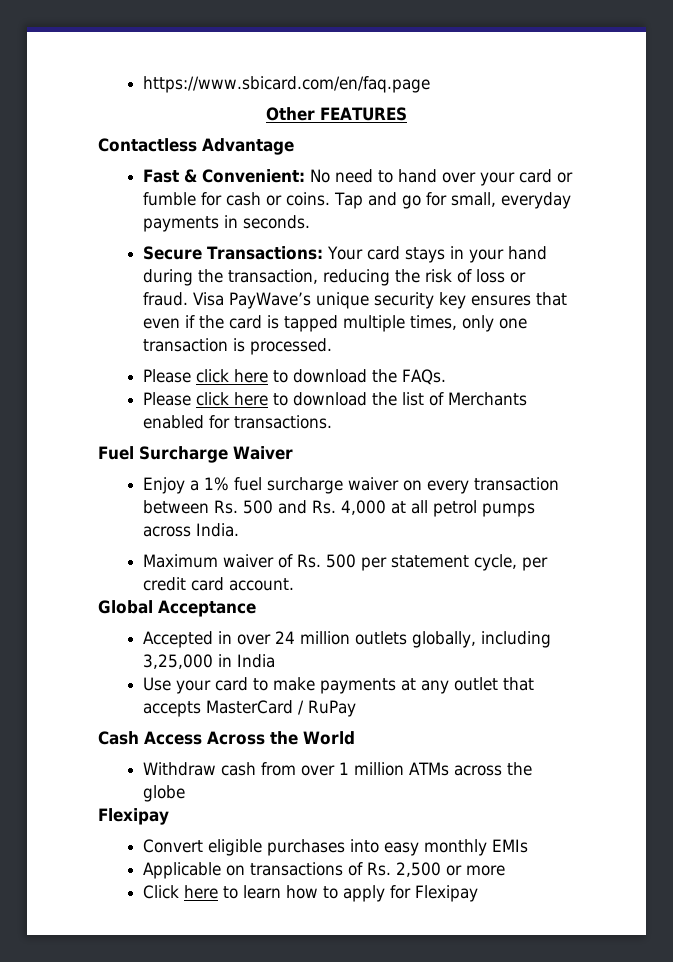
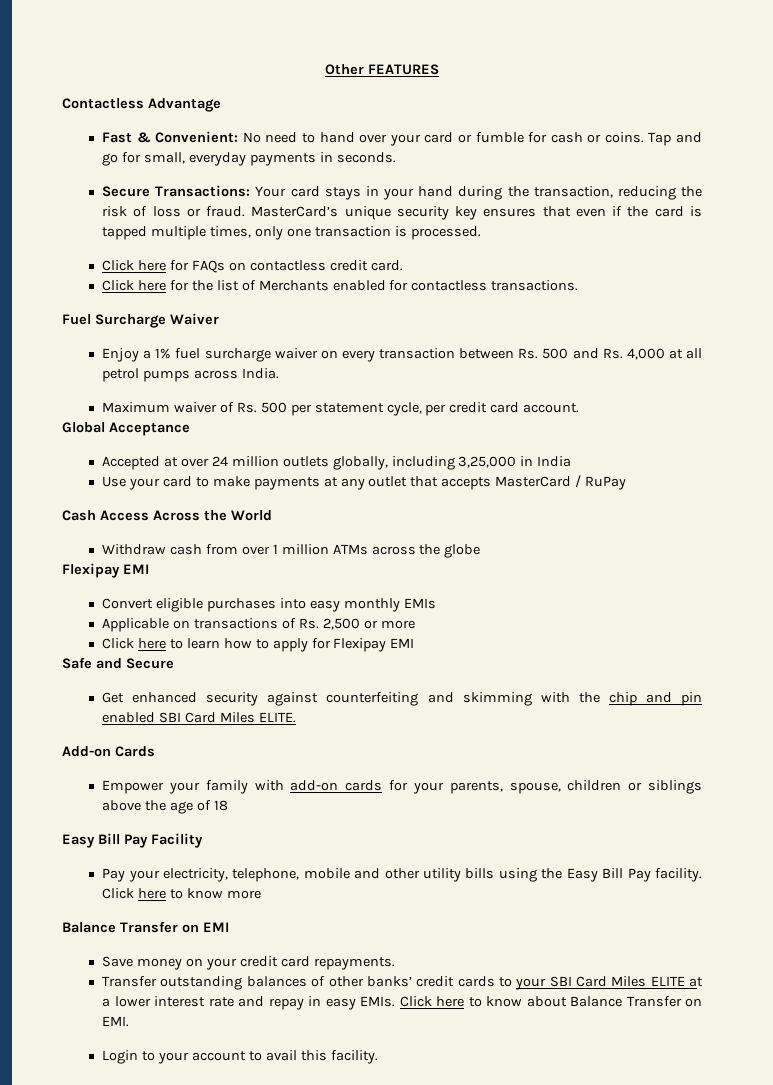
- https://www.sbicard.com/en/faq.page
- Visa PayWave’s unique security key ensures that even if the card is tapped multiple times, only one transaction is processed.
+ MasterCard’s unique security key ensures that even if the card is tapped multiple times, only one transaction is processed.
- Please click here to download the FAQs.
- Please click here to download the list of Merchants enabled for transactions.
+ Click here for FAQs on contactless credit card.
+ Click here for the list of Merchants enabled for contactless transactions.
- Accepted in over 24 million outlets globally, including 3,25,000 in India
+ Accepted at over 24 million outlets globally, including 3,25,000 in India
  Withdraw cash from over 1 million ATMs across the globe
- Flexipay
+ Flexipay EMI
- Click here to learn how to apply for Flexipay
+ Click here to learn how to apply for Flexipay EMI
+ Safe and Secure
+ Get enhanced security against counterfeiting and skimming with the chip and pin enabled SBI Card Miles ELITE.
+ Add-on Cards
+ Empower your family with add-on cards for your parents, spouse, children or siblings above the age of 18
+ Easy Bill Pay Facility
+ Pay your electricity, telephone, mobile and other utility bills using the Easy Bill Pay facility. Click here to know more
+ Balance Transfer on EMI
+ Save money on your credit card repayments.
+ Transfer outstanding balances of other banks’ credit cards to your SBI Card Miles ELITE at a lower interest rate and repay in easy EMIs. Click here to know about Balance Transfer on EMI.
+ Login to your account to avail this facility.

